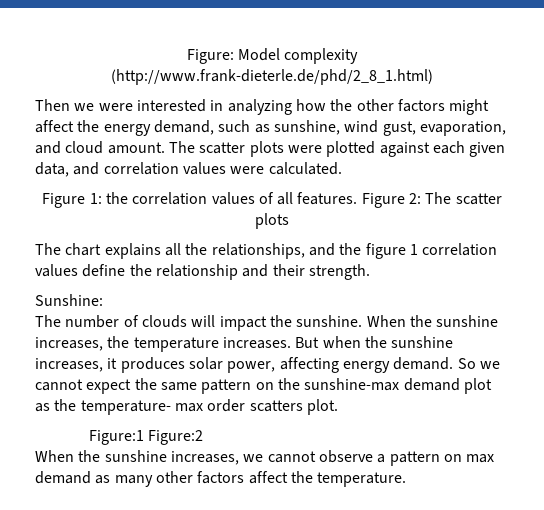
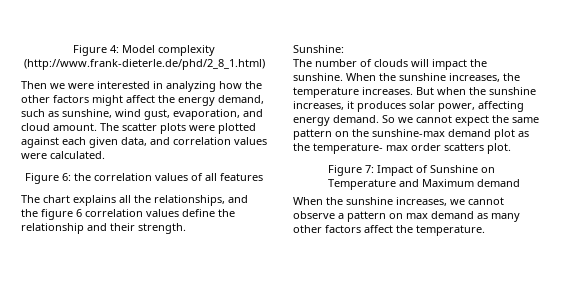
- Figure: Model complexity (http://www.frank-dieterle.de/phd/2_8_1.html)
+ Figure 4: Model complexity (http://www.frank-dieterle.de/phd/2_8_1.html)
- Figure 1: the correlation values of all features. Figure 2: The scatter plots
+ Figure 6: the correlation values of all features
- The chart explains all the relationships, and the figure 1 correlation values define the relationship and their strength.
+ The chart explains all the relationships, and the figure 6 correlation values define the relationship and their strength.
- Figure:1 Figure:2
+ Figure 7: Impact of Sunshine on Temperature and Maximum demand

